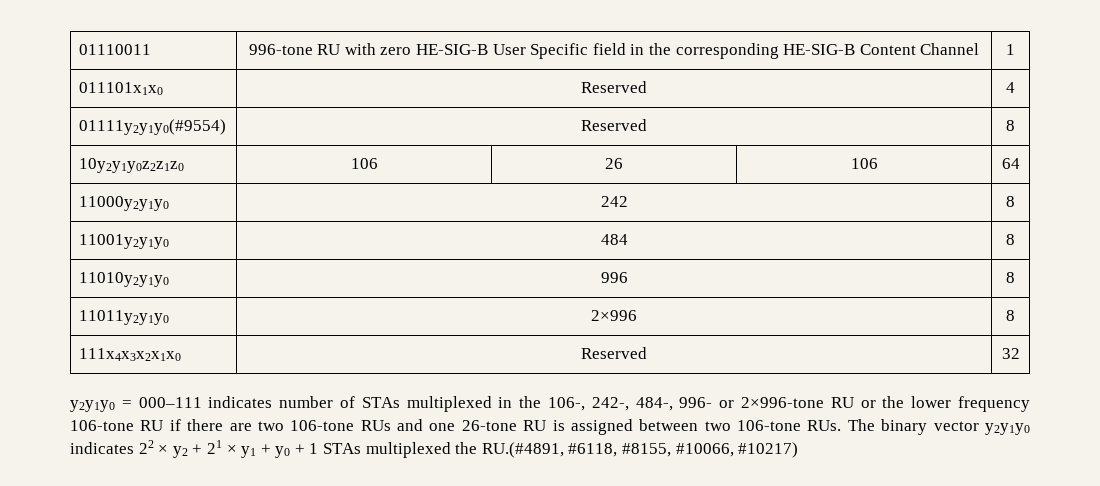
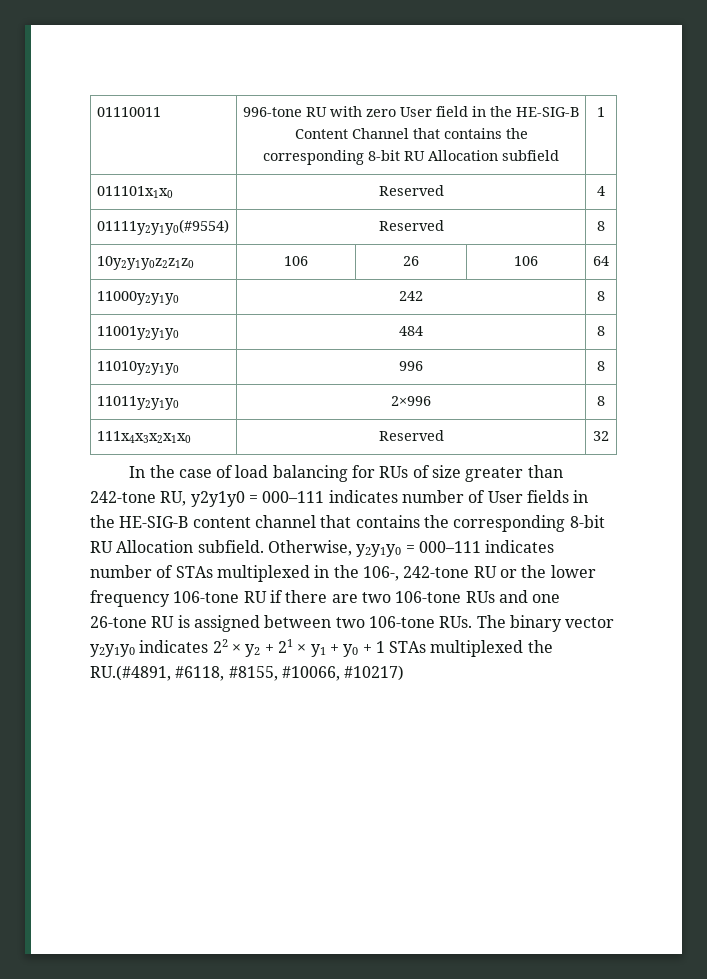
- 01110011 | 996-tone RU with zero HE-SIG-B User Specific field in the corresponding HE-SIG-B Content Channel | 1
+ 01110011 | 996-tone RU with zero User field in the HE-SIG-B Content Channel that contains the corresponding 8-bit RU Allocation subfield | 1
- y2y1y0 = 000–111 indicates number of STAs multiplexed in the 106-, 242-, 484-, 996- or 2×996-tone RU or the lower frequency 106-tone RU if there are two 106-tone RUs and one 26-tone RU is assigned between two 106-tone RUs. The binary vector y2y1y0 indicates 22 × y2 + 21 × y1 + y0 + 1 STAs multiplexed the RU.(#4891, #6118, #8155, #10066, #10217)
+ In the case of load balancing for RUs of size greater than 242-tone RU, y2y1y0 = 000–111 indicates number of User fields in the HE-SIG-B content channel that contains the corresponding 8-bit RU Allocation subfield. Otherwise, y2y1y0 = 000–111 indicates number of STAs multiplexed in the 106-, 242-tone RU or the lower frequency 106-tone RU if there are two 106-tone RUs and one 26-tone RU is assigned between two 106-tone RUs. The binary vector y2y1y0 indicates 22 × y2 + 21 × y1 + y0 + 1 STAs multiplexed the RU.(#4891, #6118, #8155, #10066, #10217)

